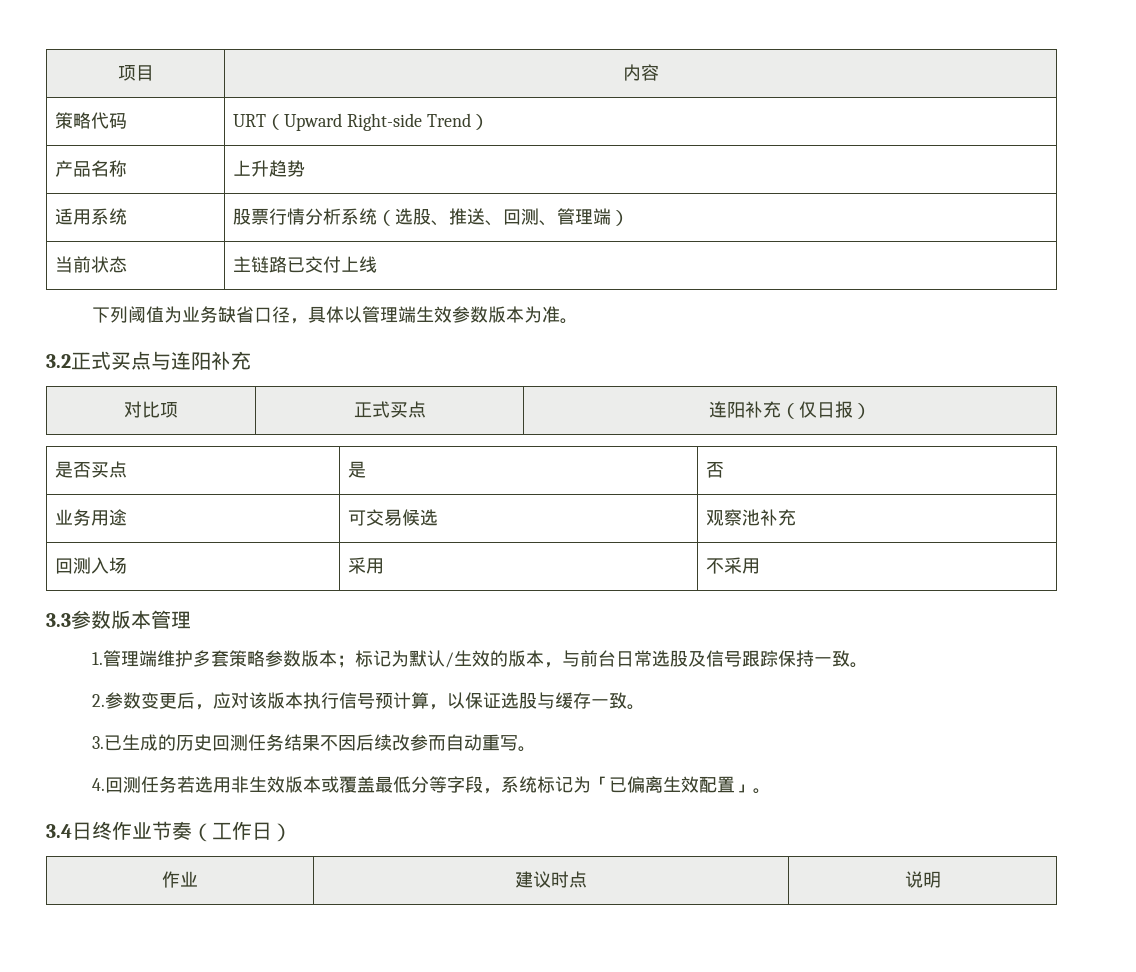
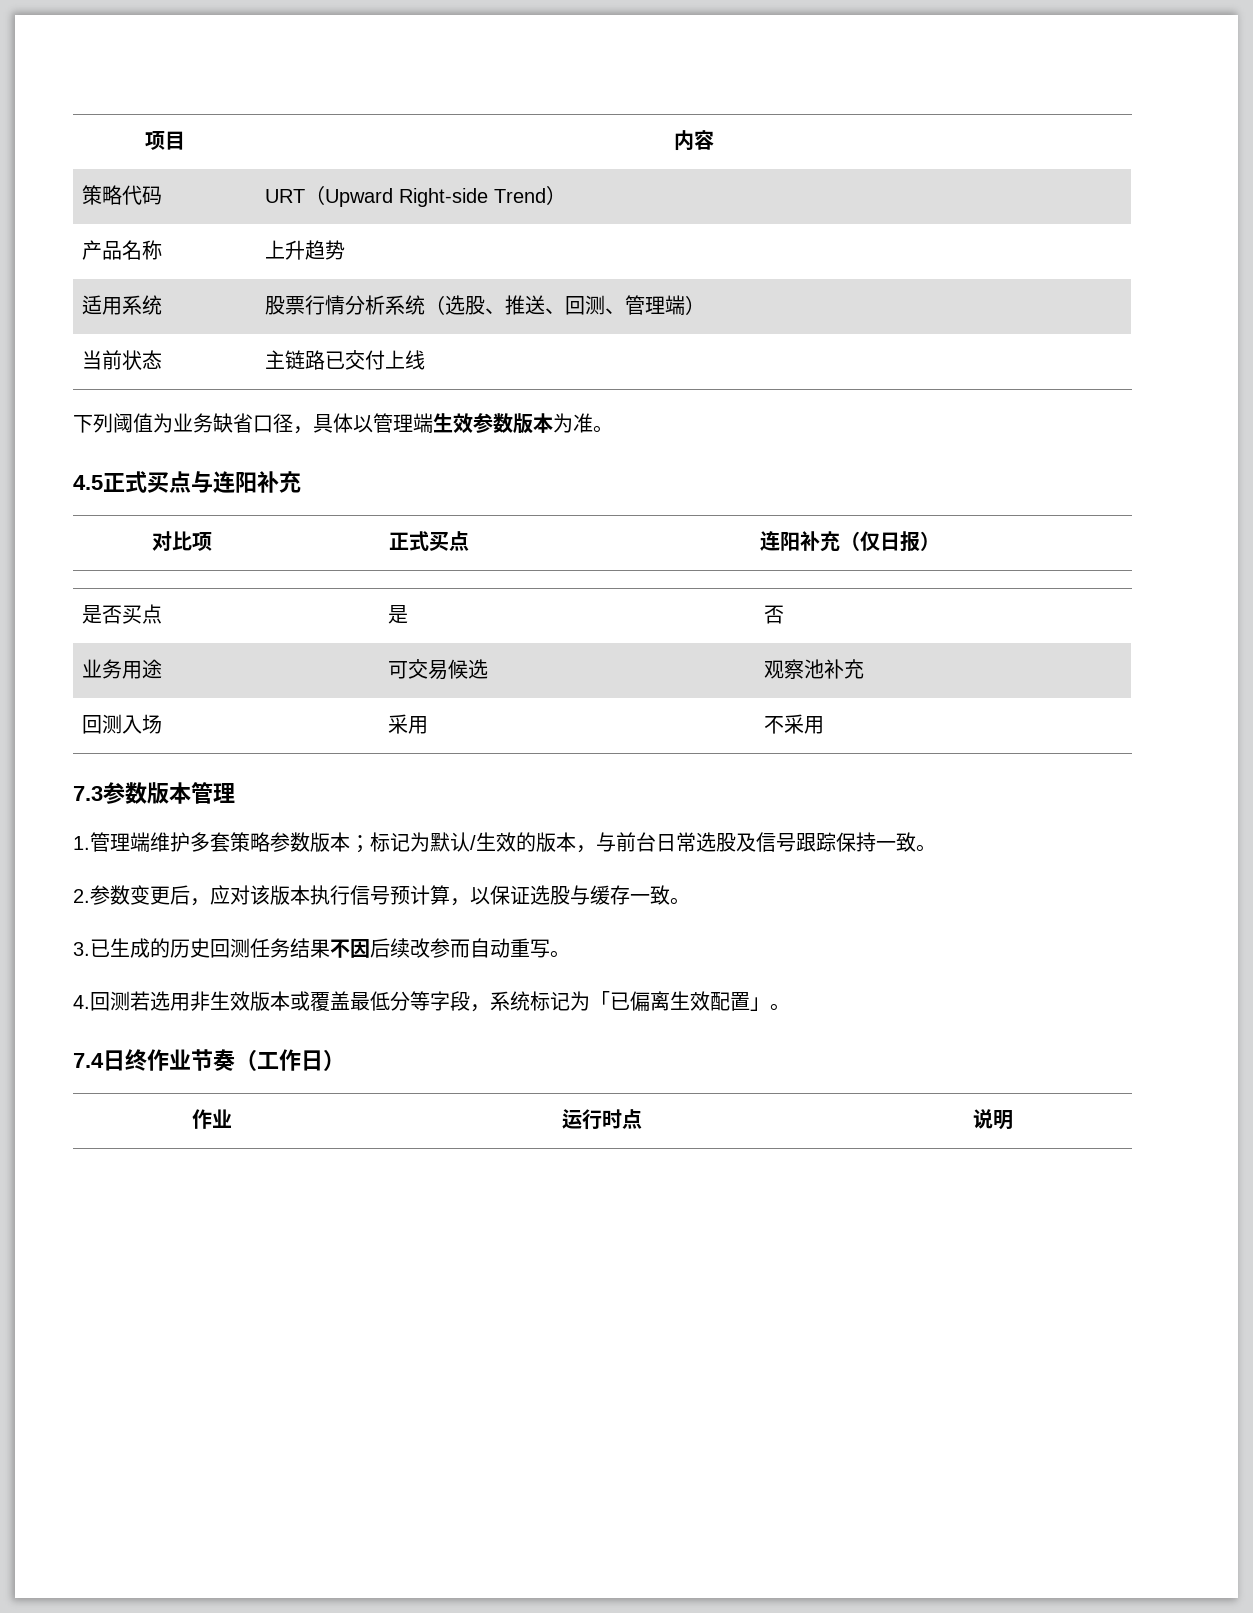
- 3.2正式买点与连阳补充
+ 4.5正式买点与连阳补充
- 3.3参数版本管理
+ 7.3参数版本管理
- 4.回测任务若选用非生效版本或覆盖最低分等字段，系统标记为「已偏离生效配置」。
+ 4.回测若选用非生效版本或覆盖最低分等字段，系统标记为「已偏离生效配置」。
- 3.4日终作业节奏（工作日）
+ 7.4日终作业节奏（工作日）
- 作业 | 建议时点 | 说明
+ 作业 | 运行时点 | 说明

